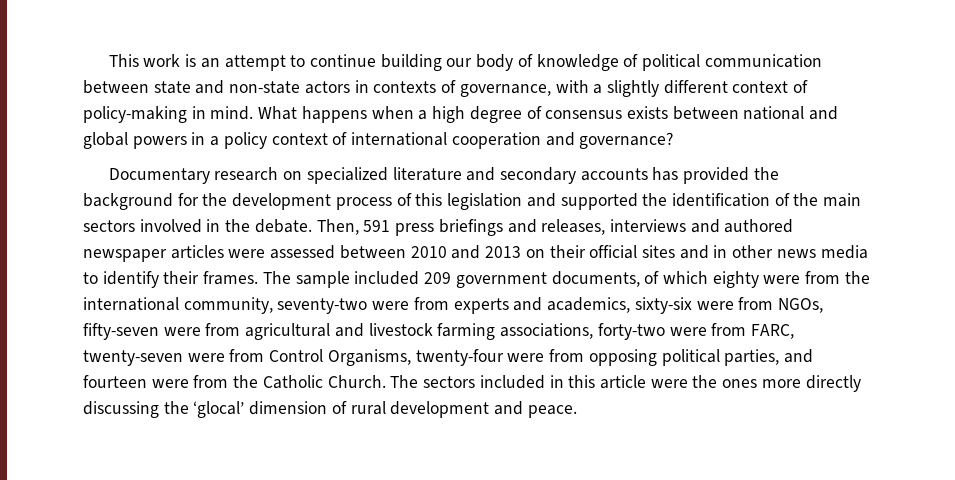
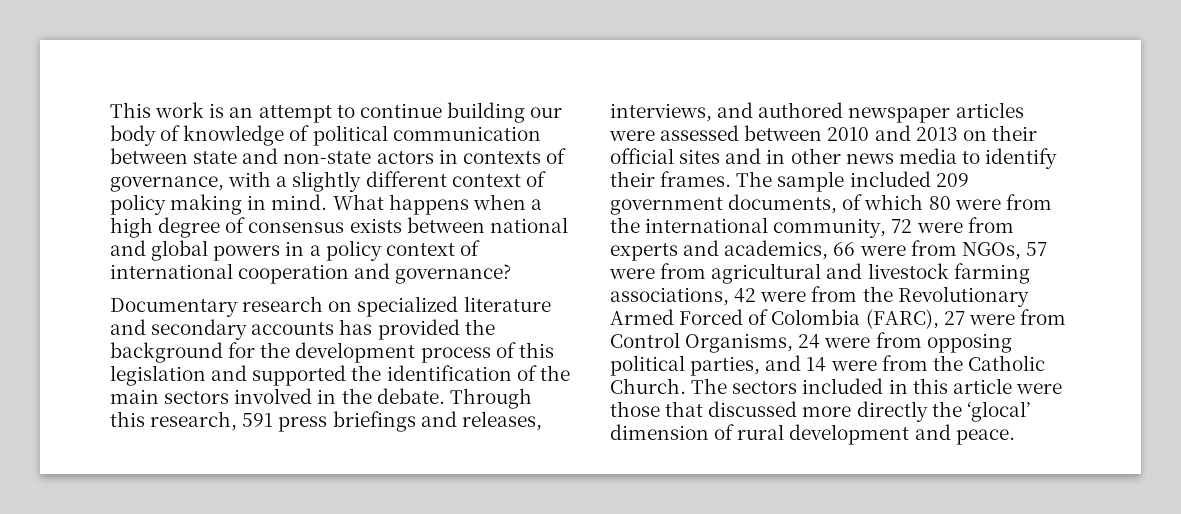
- This work is an attempt to continue building our body of knowledge of political communication between state and non-state actors in contexts of governance, with a slightly different context of policy-making in mind.
+ This work is an attempt to continue building our body of knowledge of political communication between state and non-state actors in contexts of governance, with a slightly different context of policy making in mind.
- Then, 591 press briefings and releases, interviews and authored newspaper articles were assessed between 2010 and 2013 on their official sites and in other news media to identify their frames.
+ Through this research, 591 press briefings and releases, interviews, and authored newspaper articles were assessed between 2010 and 2013 on their official sites and in other news media to identify their frames.
- The sample included 209 government documents, of which eighty were from the international community, seventy-two were from experts and academics, sixty-six were from NGOs, fifty-seven were from agricultural and livestock farming associations, forty-two were from FARC, twenty-seven were from Control Organisms, twenty-four were from opposing political parties, and fourteen were from the Catholic Church.
+ The sample included 209 government documents, of which 80 were from the international community, 72 were from experts and academics, 66 were from NGOs, 57 were from agricultural and livestock farming associations, 42 were from the Revolutionary Armed Forced of Colombia (FARC), 27 were from Control Organisms, 24 were from opposing political parties, and 14 were from the Catholic Church.
- The sectors included in this article were the ones more directly discussing the ‘glocal’ dimension of rural development and peace.
+ The sectors included in this article were those that discussed more directly the ‘glocal’ dimension of rural development and peace.

